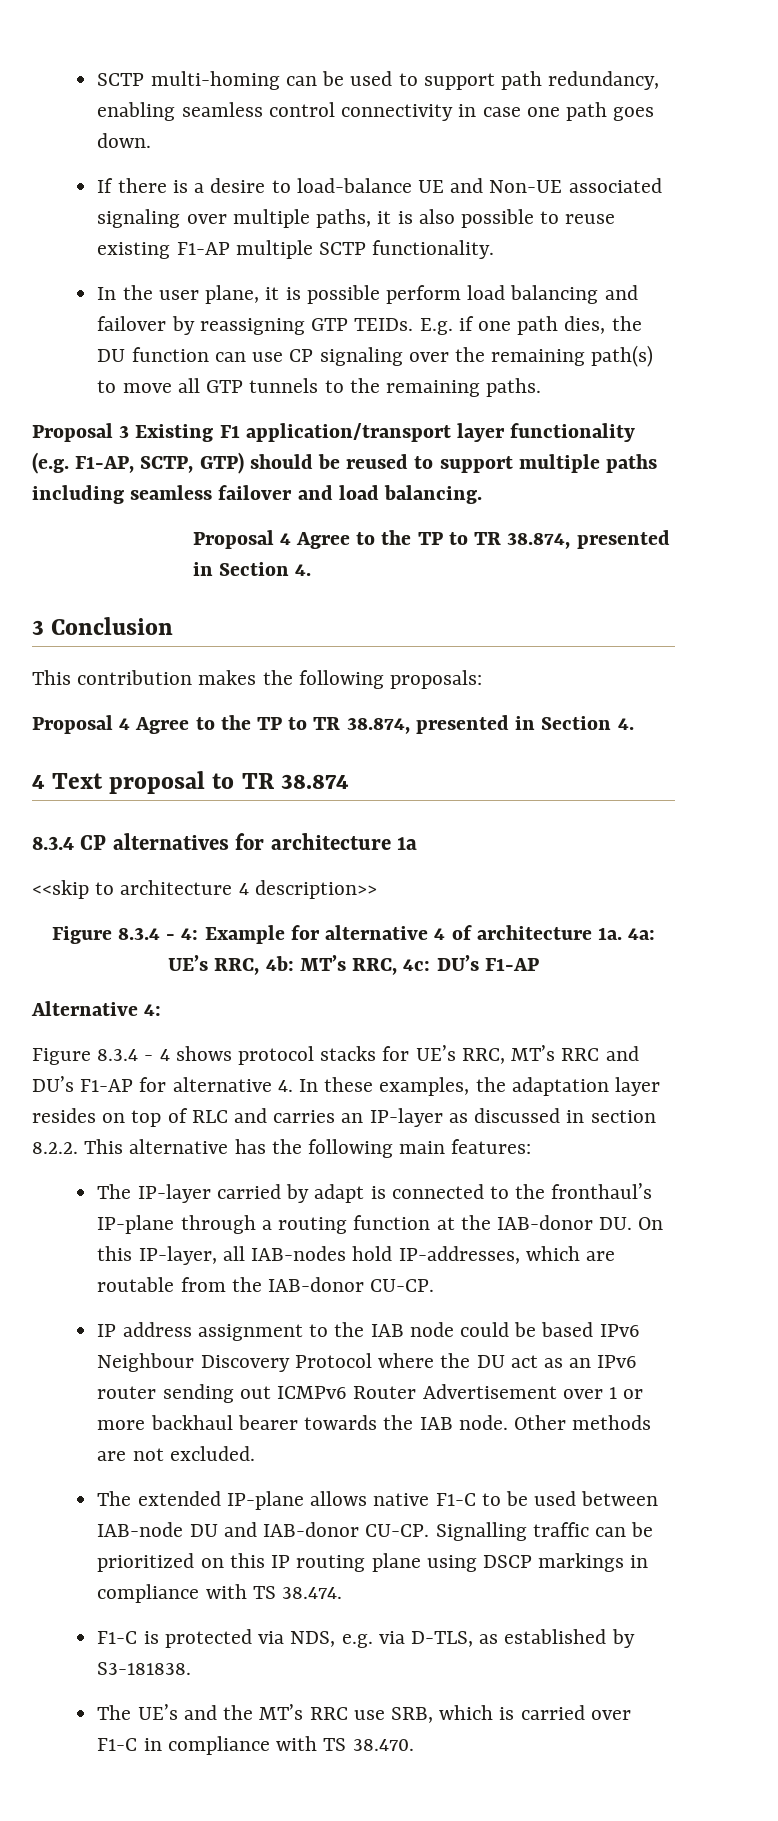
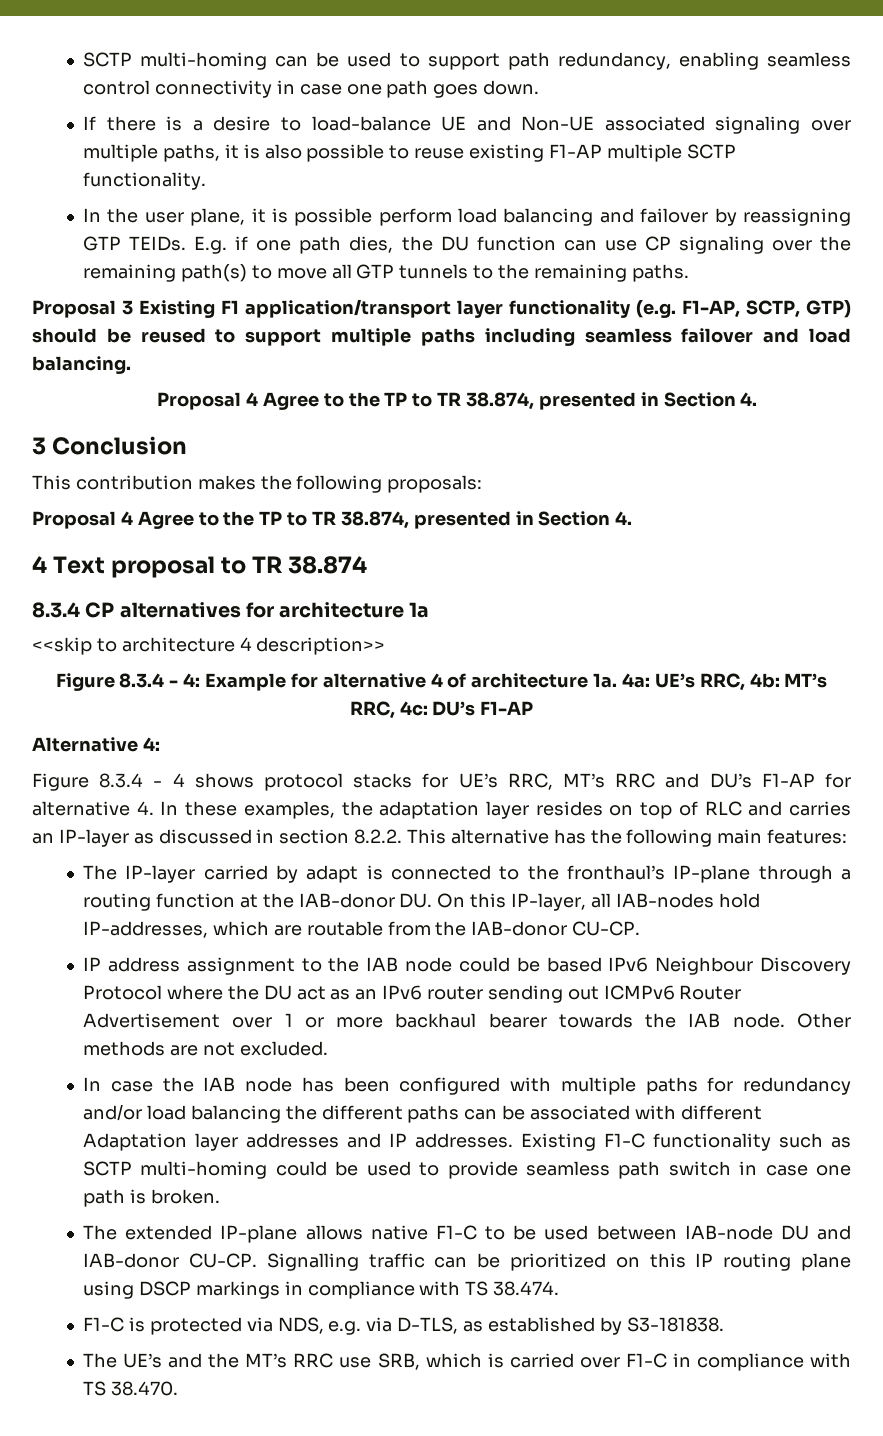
+ In case the IAB node has been configured with multiple paths for redundancy and/or load balancing the different paths can be associated with different Adaptation layer addresses and IP addresses. Existing F1-C functionality such as SCTP multi-homing could be used to provide seamless path switch in case one path is broken.

